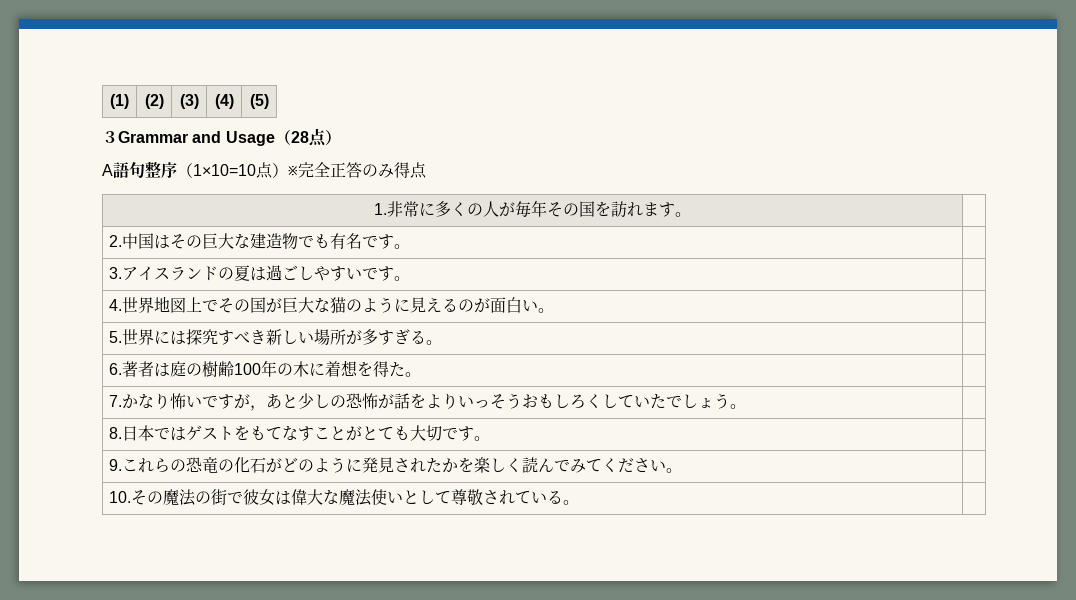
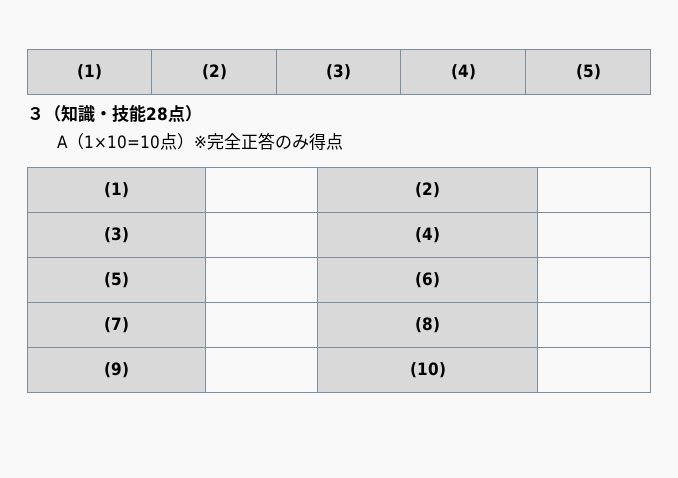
- ３Grammar and Usage（28点）
+ ３（知識・技能28点）
- A語句整序（1×10=10点）※完全正答のみ得点
+ A（1×10=10点）※完全正答のみ得点
- 1.非常に多くの人が毎年その国を訪れます。 |
- 2.中国はその巨大な建造物でも有名です。 |
- 3.アイスランドの夏は過ごしやすいです。 |
- 4.世界地図上でその国が巨大な猫のように見えるのが面白い。 |
- 5.世界には探究すべき新しい場所が多すぎる。 |
- 6.著者は庭の樹齢100年の木に着想を得た。 |
- 7.かなり怖いですが，あと少しの恐怖が話をよりいっそうおもしろくしていたでしょう。 |
- 8.日本ではゲストをもてなすことがとても大切です。 |
- 9.これらの恐竜の化石がどのように発見されたかを楽しく読んでみてください。 |
- 10.その魔法の街で彼女は偉大な魔法使いとして尊敬されている。 |
+ (1) | | (2) |
+ (3) | | (4) |
+ (5) | | (6) |
+ (7) | | (8) |
+ (9) | | (10) |

